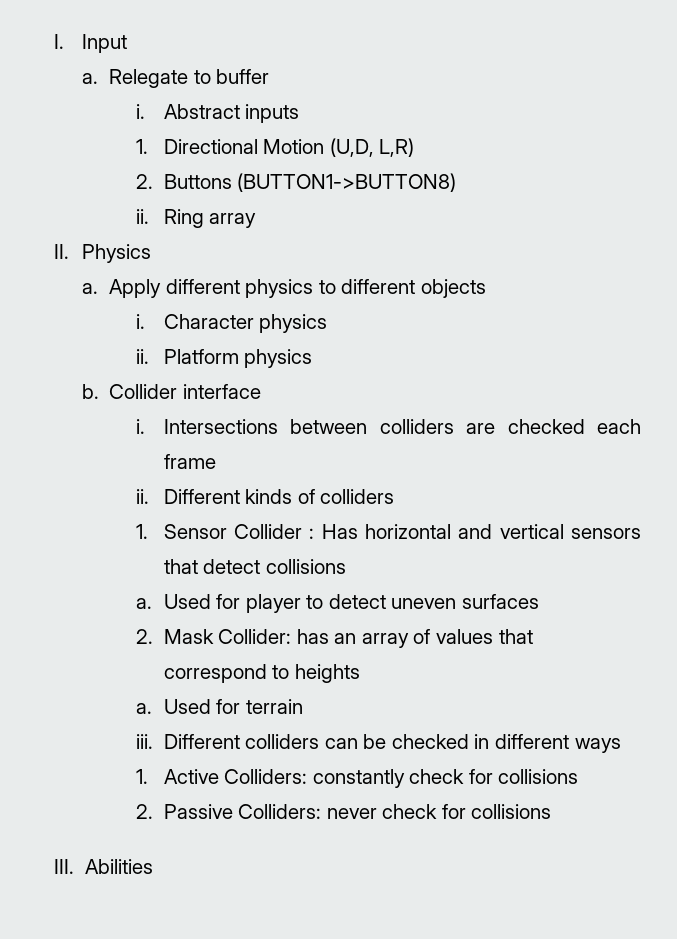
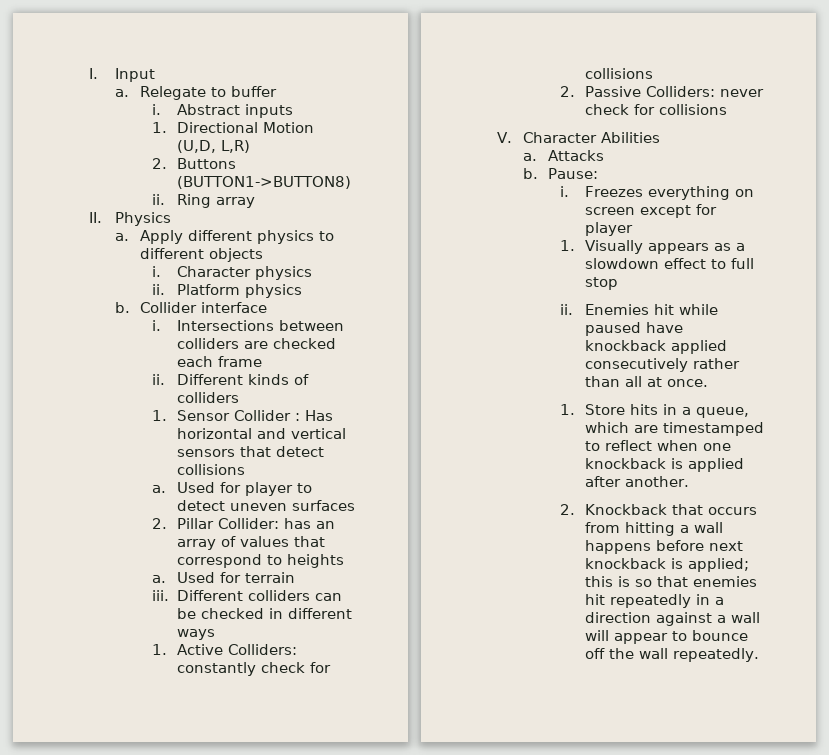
- 2. Mask Collider: has an array of values that correspond to heights
+ 2. Pillar Collider: has an array of values that correspond to heights
- III. Abilities
+ V. Character Abilities
+ a. Attacks
+ b. Pause:
+ i. Freezes everything on screen except for player
+ 1. Visually appears as a slowdown effect to full stop
+ ii. Enemies hit while paused have knockback applied consecutively rather than all at once.
+ 1. Store hits in a queue, which are timestamped to reflect when one knockback is applied after another.
+ 2. Knockback that occurs from hitting a wall happens before next knockback is applied; this is so that enemies hit repeatedly in a direction against a wall will appear to bounce off the wall repeatedly.

